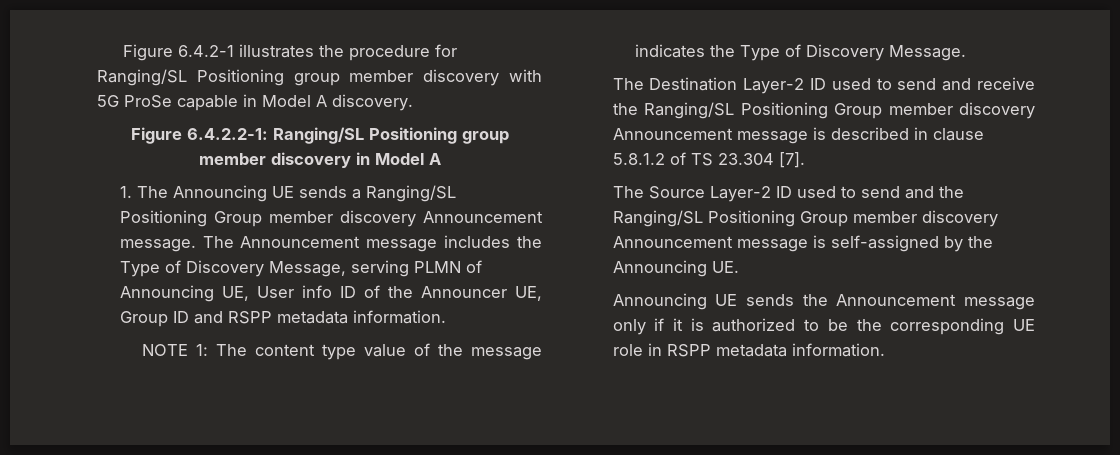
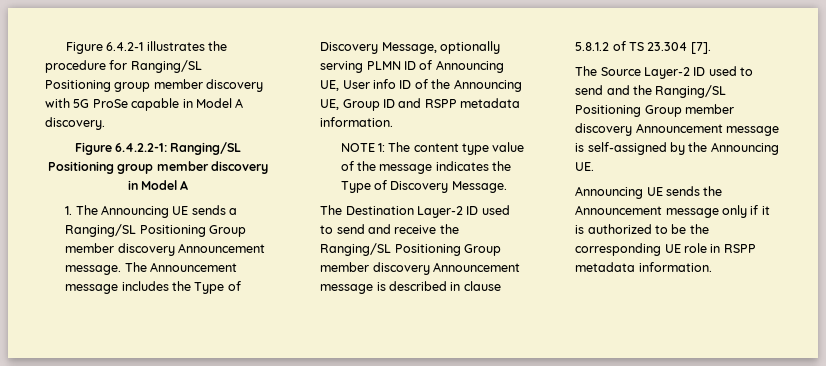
- The Announcement message includes the Type of Discovery Message, serving PLMN of Announcing UE, User info ID of the Announcer UE, Group ID and RSPP metadata information.
+ The Announcement message includes the Type of Discovery Message, optionally serving PLMN ID of Announcing UE, User info ID of the Announcing UE, Group ID and RSPP metadata information.

